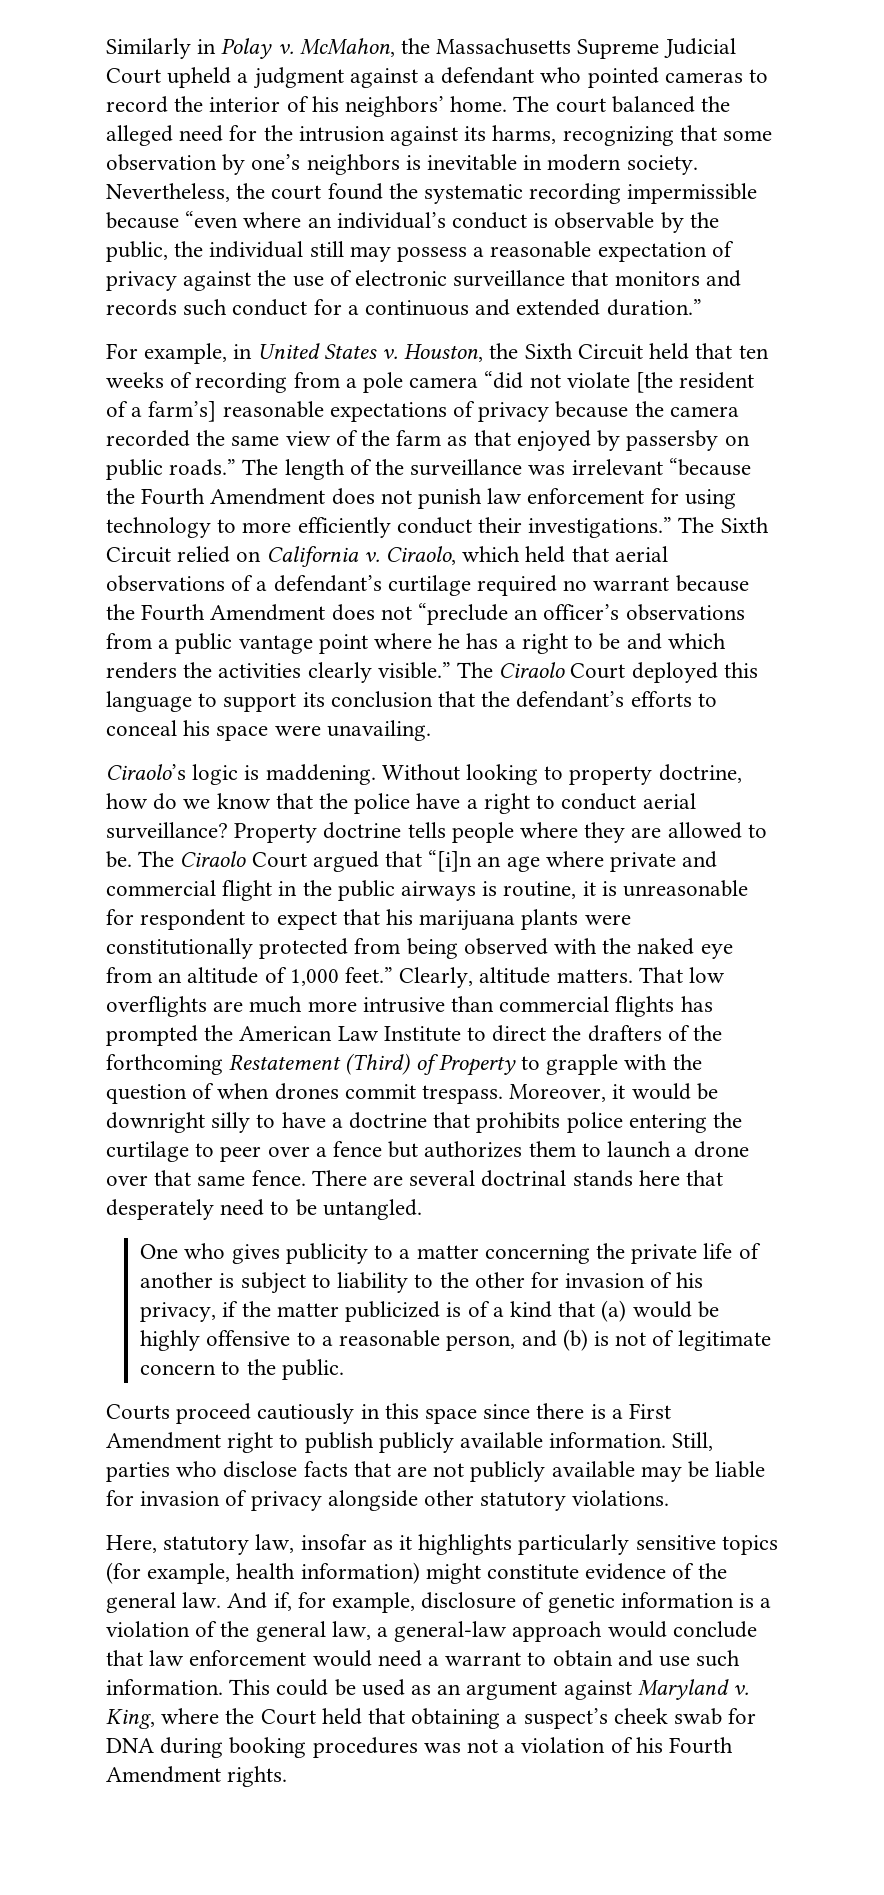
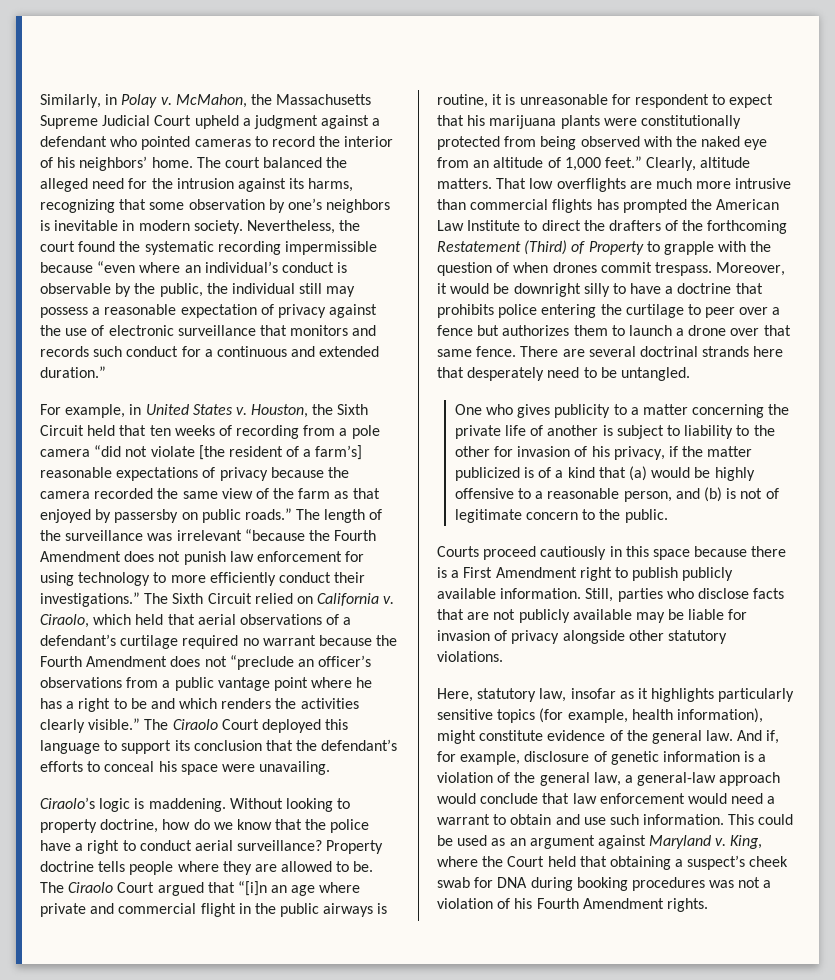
- Similarly in Polay v.
+ Similarly, in Polay v.
- There are several doctrinal stands here that desperately need to be untangled.
+ There are several doctrinal strands here that desperately need to be untangled.
- Courts proceed cautiously in this space since there is a First Amendment right to publish publicly available information.
+ Courts proceed cautiously in this space because there is a First Amendment right to publish publicly available information.
- Here, statutory law, insofar as it highlights particularly sensitive topics (for example, health information) might constitute evidence of the general law.
+ Here, statutory law, insofar as it highlights particularly sensitive topics (for example, health information), might constitute evidence of the general law.

